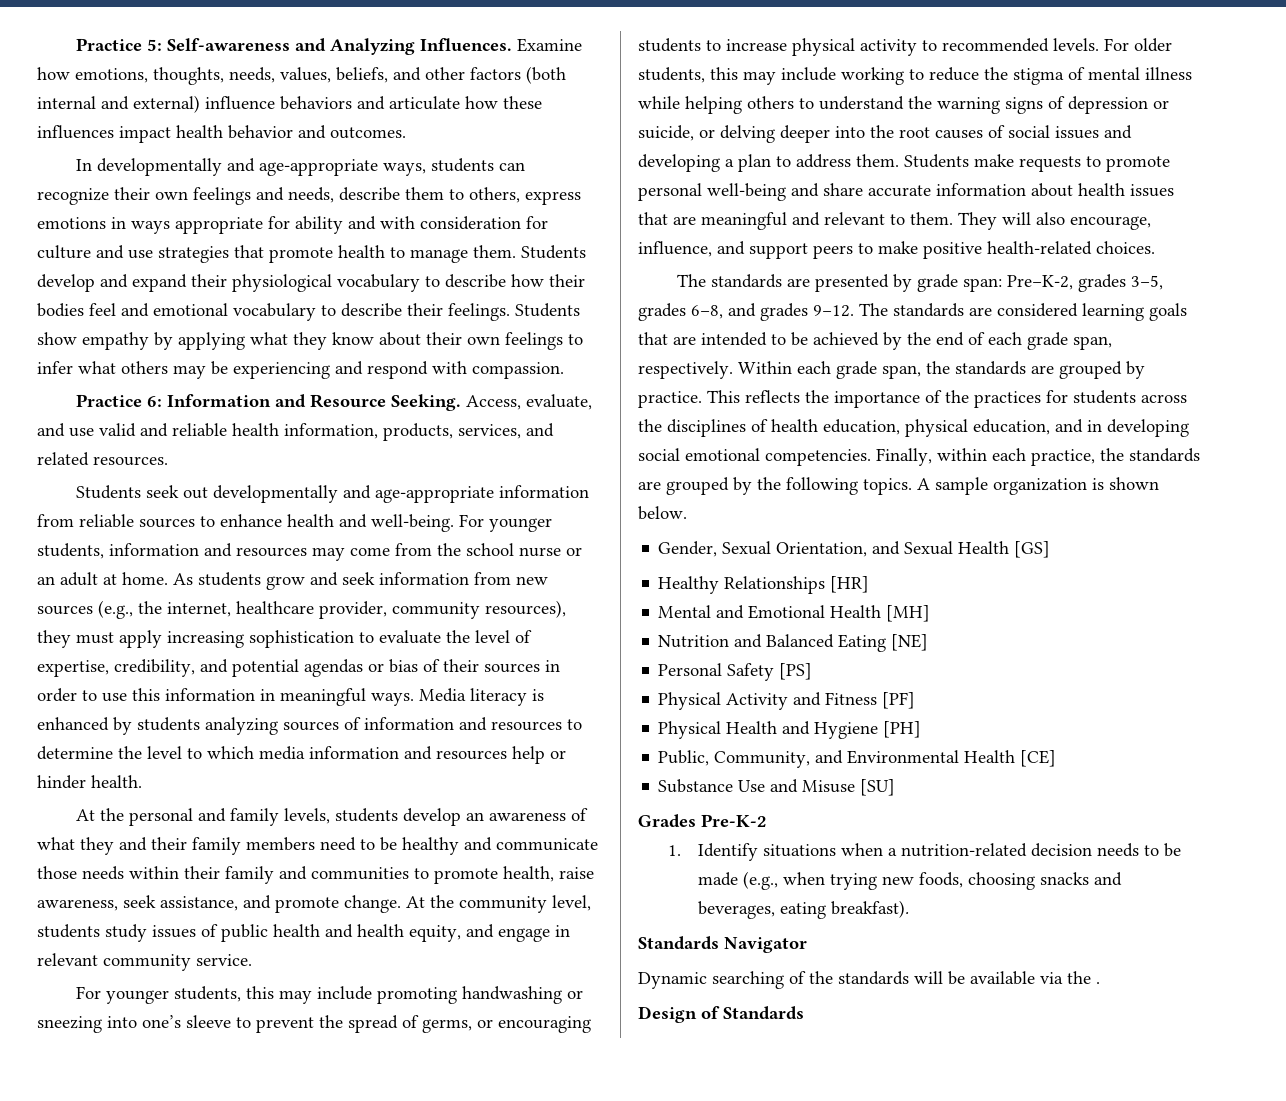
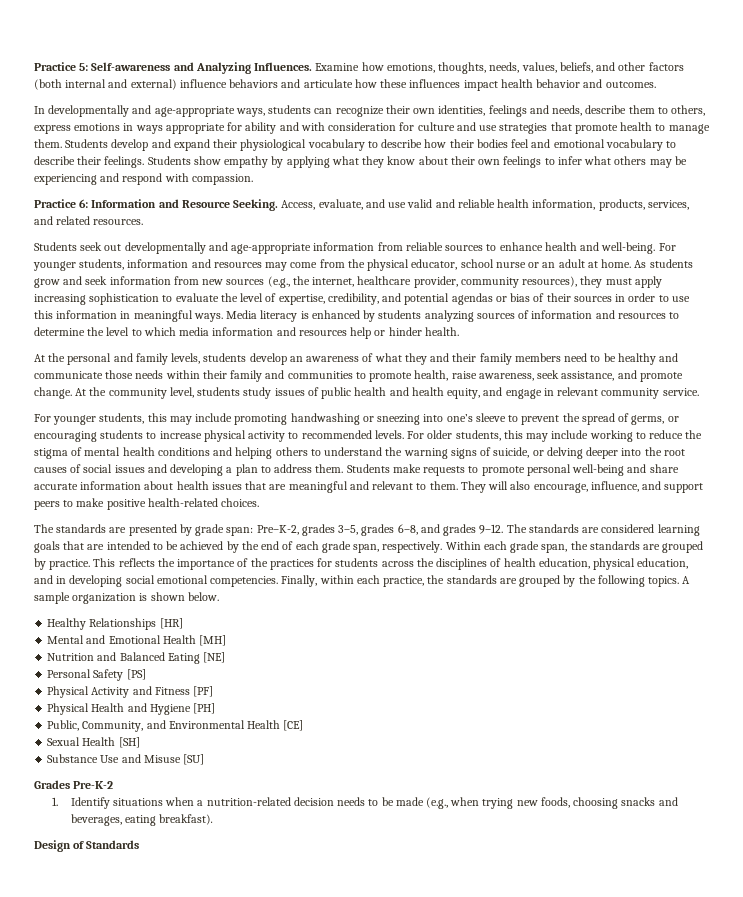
- In developmentally and age-appropriate ways, students can recognize their own feelings and needs, describe them to others, express emotions in ways appropriate for ability and with consideration for culture and use strategies that promote health to manage them.
+ In developmentally and age-appropriate ways, students can recognize their own identities, feelings and needs, describe them to others, express emotions in ways appropriate for ability and with consideration for culture and use strategies that promote health to manage them.
- For younger students, information and resources may come from the school nurse or an adult at home.
+ For younger students, information and resources may come from the physical educator, school nurse or an adult at home.
- For older students, this may include working to reduce the stigma of mental illness while helping others to understand the warning signs of depression or suicide, or delving deeper into the root causes of social issues and developing a plan to address them.
+ For older students, this may include working to reduce the stigma of mental health conditions and helping others to understand the warning signs of suicide, or delving deeper into the root causes of social issues and developing a plan to address them.
- Gender, Sexual Orientation, and Sexual Health [GS]
+ Sexual Health [SH]
- Standards Navigator
- Dynamic searching of the standards will be available via the .

